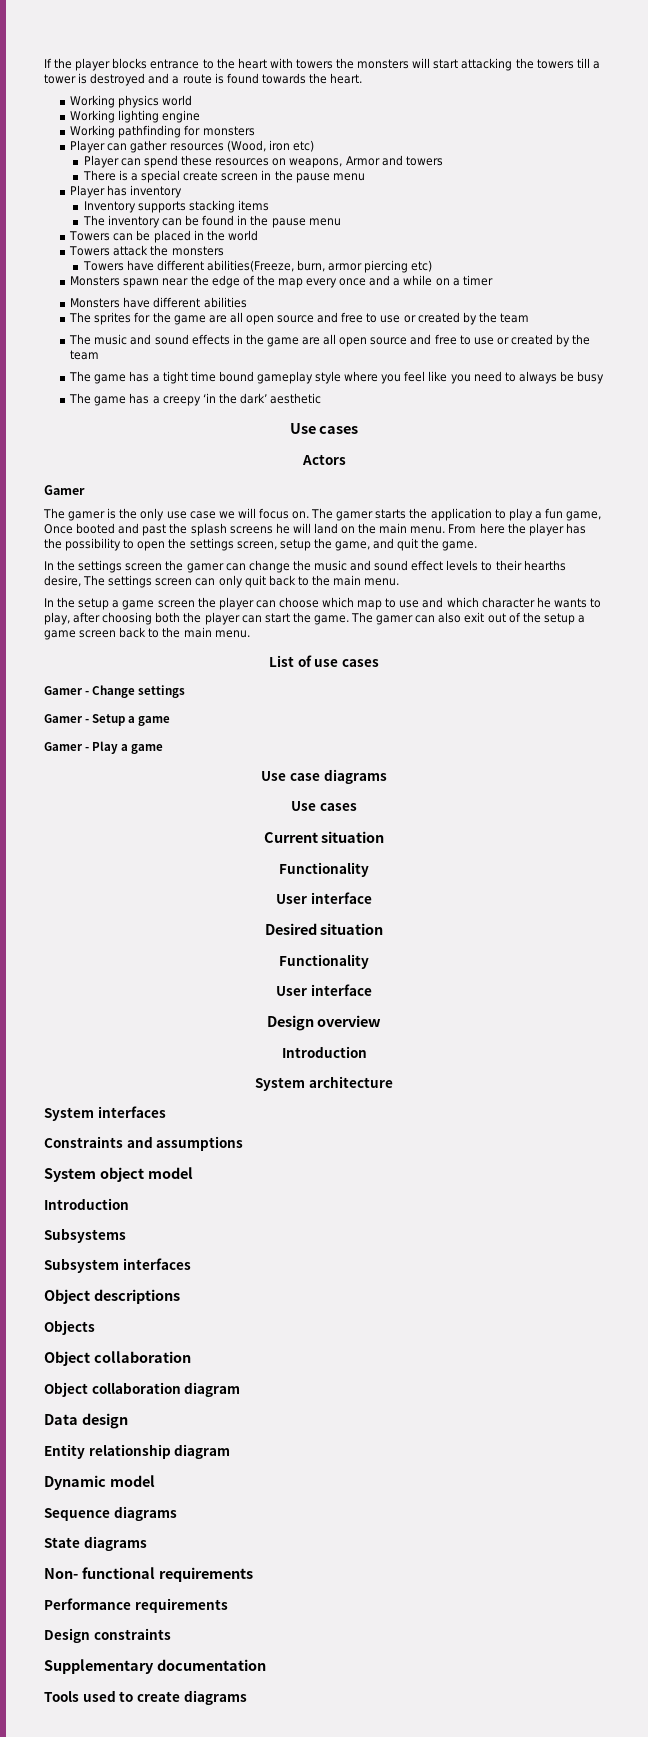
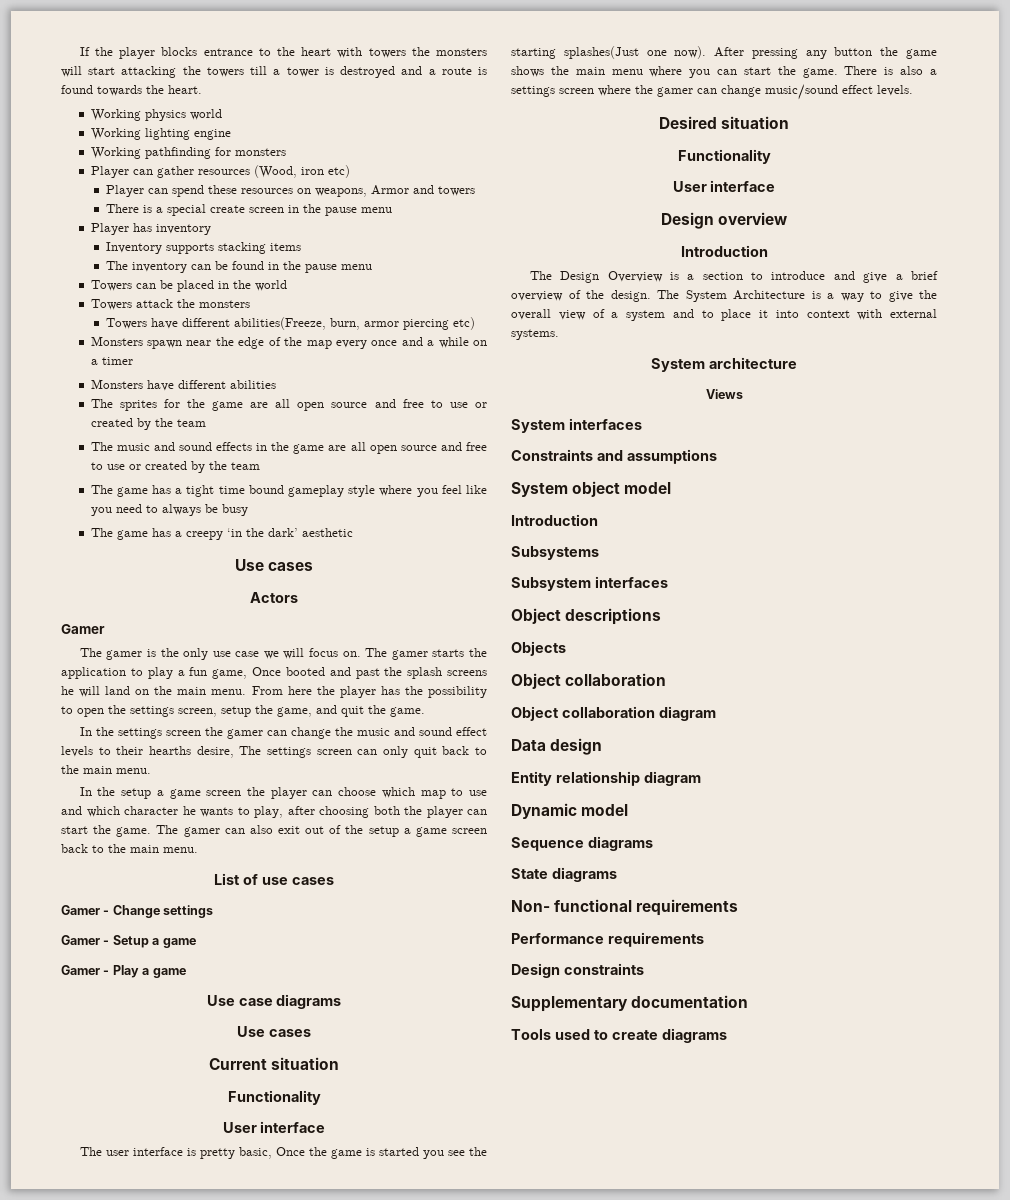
+ The user interface is pretty basic, Once the game is started you see the starting splashes(Just one now). After pressing any button the game shows the main menu where you can start the game. There is also a settings screen where the gamer can change music/sound effect levels.
+ The Design Overview is a section to introduce and give a brief overview of the design. The System Architecture is a way to give the overall view of a system and to place it into context with external systems.
+ Views

